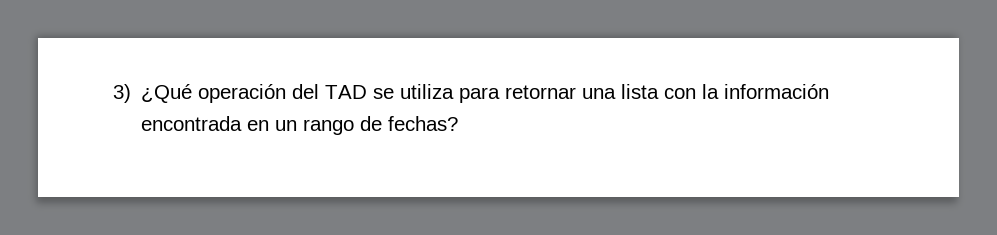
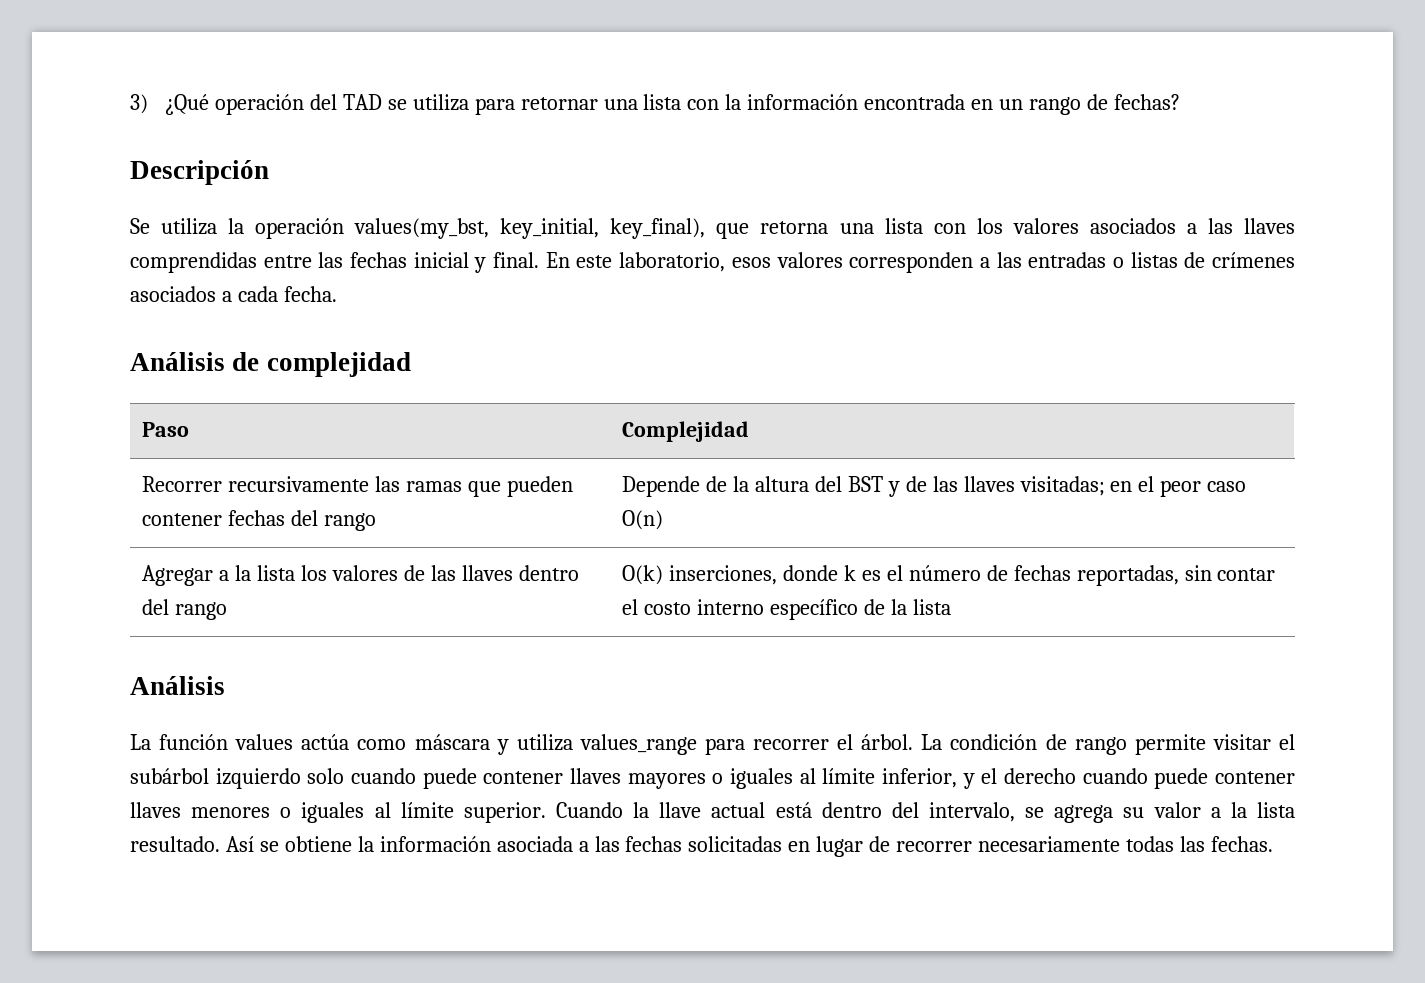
+ Descripción
+ Se utiliza la operación values(my_bst, key_initial, key_final), que retorna una lista con los valores asociados a las llaves comprendidas entre las fechas inicial y final. En este laboratorio, esos valores corresponden a las entradas o listas de crímenes asociados a cada fecha.
+ Análisis de complejidad
+ Paso | Complejidad
+ Recorrer recursivamente las ramas que pueden contener fechas del rango | Depende de la altura del BST y de las llaves visitadas; en el peor caso O(n)
+ Agregar a la lista los valores de las llaves dentro del rango | O(k) inserciones, donde k es el número de fechas reportadas, sin contar el costo interno específico de la lista
+ Análisis
+ La función values actúa como máscara y utiliza values_range para recorrer el árbol. La condición de rango permite visitar el subárbol izquierdo solo cuando puede contener llaves mayores o iguales al límite inferior, y el derecho cuando puede contener llaves menores o iguales al límite superior. Cuando la llave actual está dentro del intervalo, se agrega su valor a la lista resultado. Así se obtiene la información asociada a las fechas solicitadas en lugar de recorrer necesariamente todas las fechas.

